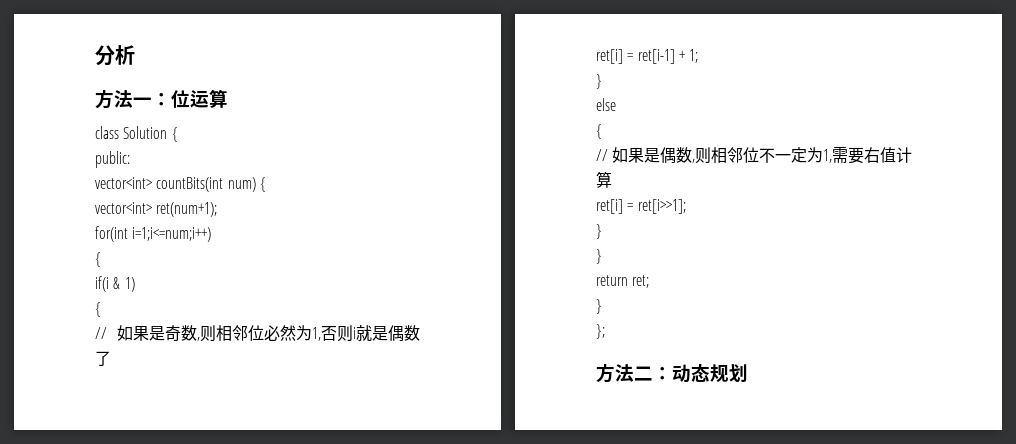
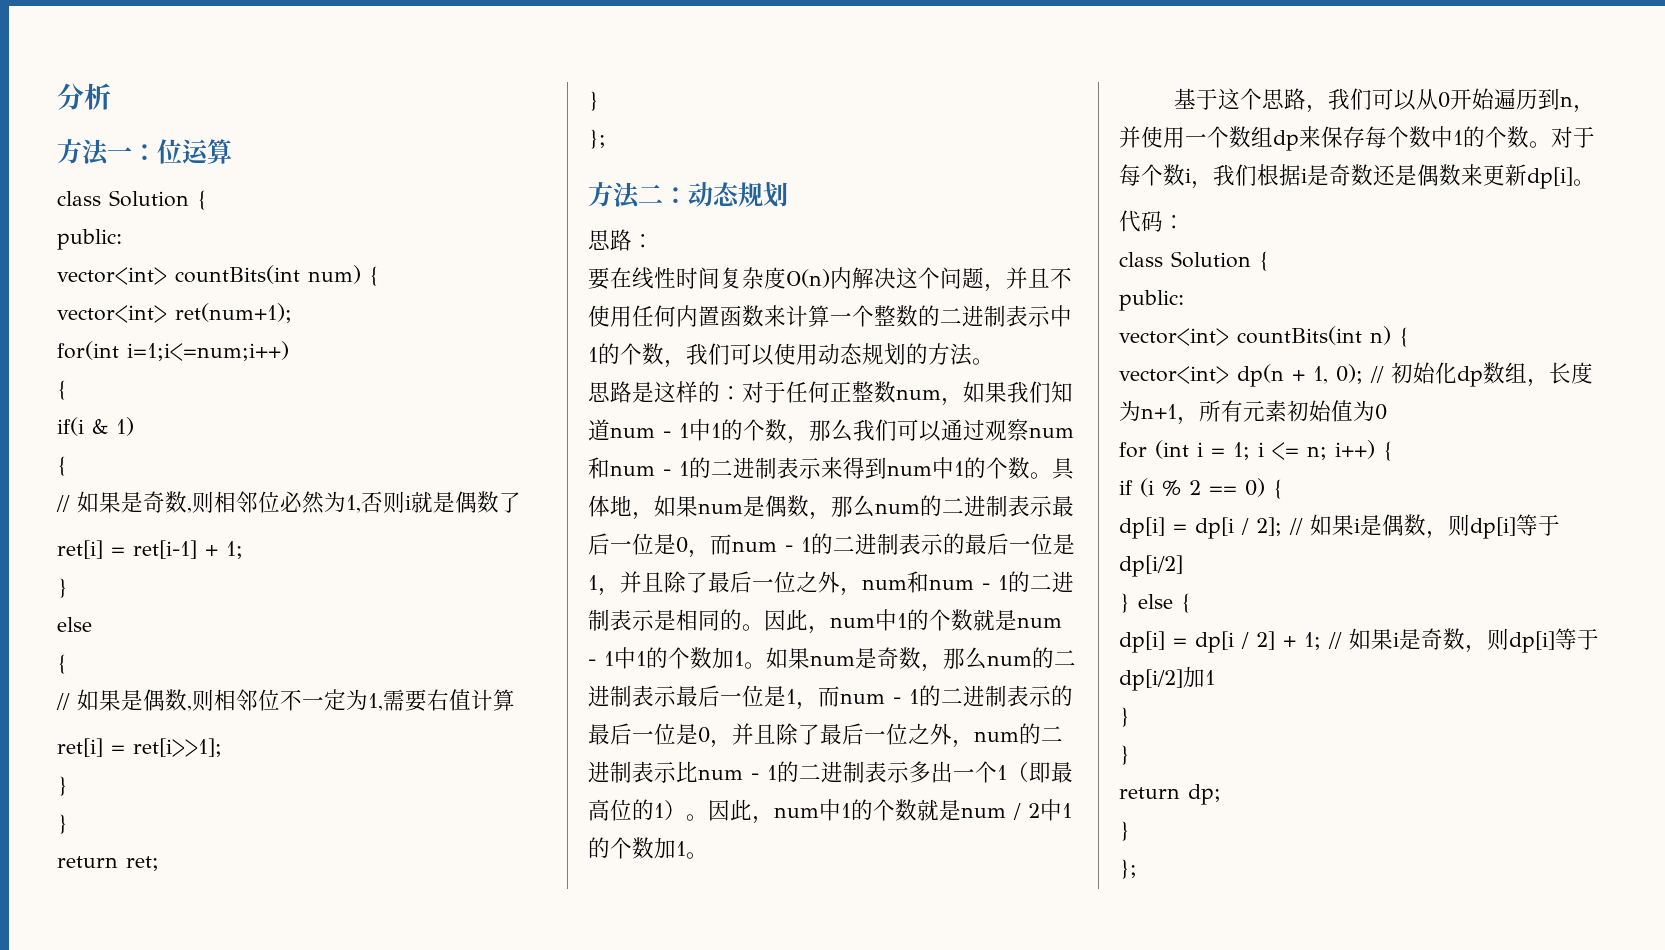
+ 思路：
+ 要在线性时间复杂度O(n)内解决这个问题，并且不使用任何内置函数来计算一个整数的二进制表示中1的个数，我们可以使用动态规划的方法。
+ 思路是这样的：对于任何正整数num，如果我们知道num - 1中1的个数，那么我们可以通过观察num和num - 1的二进制表示来得到num中1的个数。具体地，如果num是偶数，那么num的二进制表示最后一位是0，而num - 1的二进制表示的最后一位是1，并且除了最后一位之外，num和num - 1的二进制表示是相同的。因此，num中1的个数就是num - 1中1的个数加1。如果num是奇数，那么num的二进制表示最后一位是1，而num - 1的二进制表示的最后一位是0，并且除了最后一位之外，num的二进制表示比num - 1的二进制表示多出一个1（即最高位的1）。因此，num中1的个数就是num / 2中1的个数加1。
+ 基于这个思路，我们可以从0开始遍历到n，并使用一个数组dp来保存每个数中1的个数。对于每个数i，我们根据i是奇数还是偶数来更新dp[i]。
+ 代码：
+ class Solution {
+ public:
+ vector<int> countBits(int n) {
+ vector<int> dp(n + 1, 0); // 初始化dp数组，长度为n+1，所有元素初始值为0
+ for (int i = 1; i <= n; i++) {
+ if (i % 2 == 0) {
+ dp[i] = dp[i / 2]; // 如果i是偶数，则dp[i]等于dp[i/2]
+ } else {
+ dp[i] = dp[i / 2] + 1; // 如果i是奇数，则dp[i]等于dp[i/2]加1
+ }
+ }
+ return dp;
+ }
+ };

